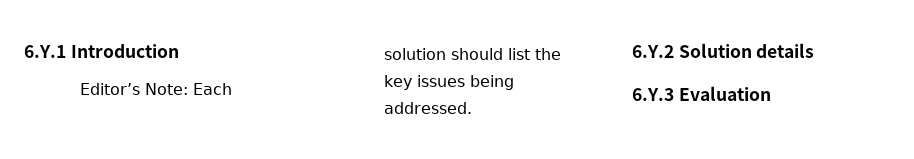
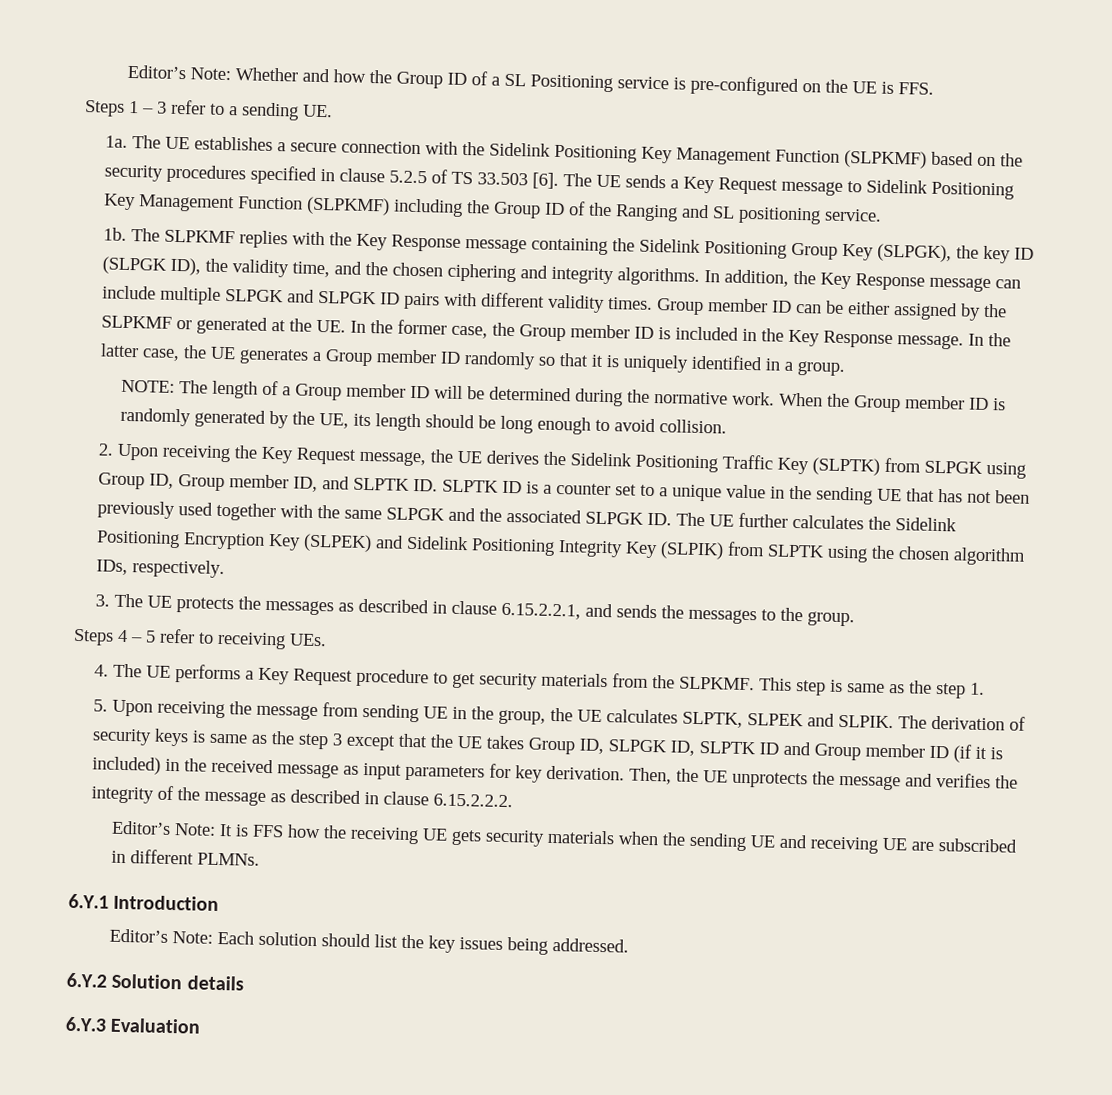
+ Editor’s Note: Whether and how the Group ID of a SL Positioning service is pre-configured on the UE is FFS.
+ Steps 1 – 3 refer to a sending UE.
+ 1a. The UE establishes a secure connection with the Sidelink Positioning Key Management Function (SLPKMF) based on the security procedures specified in clause 5.2.5 of TS 33.503 [6]. The UE sends a Key Request message to Sidelink Positioning Key Management Function (SLPKMF) including the Group ID of the Ranging and SL positioning service.
+ 1b. The SLPKMF replies with the Key Response message containing the Sidelink Positioning Group Key (SLPGK), the key ID (SLPGK ID), the validity time, and the chosen ciphering and integrity algorithms. In addition, the Key Response message can include multiple SLPGK and SLPGK ID pairs with different validity times. Group member ID can be either assigned by the SLPKMF or generated at the UE. In the former case, the Group member ID is included in the Key Response message. In the latter case, the UE generates a Group member ID randomly so that it is uniquely identified in a group.
+ NOTE: The length of a Group member ID will be determined during the normative work. When the Group member ID is randomly generated by the UE, its length should be long enough to avoid collision.
+ 2. Upon receiving the Key Request message, the UE derives the Sidelink Positioning Traffic Key (SLPTK) from SLPGK using Group ID, Group member ID, and SLPTK ID. SLPTK ID is a counter set to a unique value in the sending UE that has not been previously used together with the same SLPGK and the associated SLPGK ID. The UE further calculates the Sidelink Positioning Encryption Key (SLPEK) and Sidelink Positioning Integrity Key (SLPIK) from SLPTK using the chosen algorithm IDs, respectively.
+ 3. The UE protects the messages as described in clause 6.15.2.2.1, and sends the messages to the group.
+ Steps 4 – 5 refer to receiving UEs.
+ 4. The UE performs a Key Request procedure to get security materials from the SLPKMF. This step is same as the step 1.
+ 5. Upon receiving the message from sending UE in the group, the UE calculates SLPTK, SLPEK and SLPIK. The derivation of security keys is same as the step 3 except that the UE takes Group ID, SLPGK ID, SLPTK ID and Group member ID (if it is included) in the received message as input parameters for key derivation. Then, the UE unprotects the message and verifies the integrity of the message as described in clause 6.15.2.2.2.
+ Editor’s Note: It is FFS how the receiving UE gets security materials when the sending UE and receiving UE are subscribed in different PLMNs.

